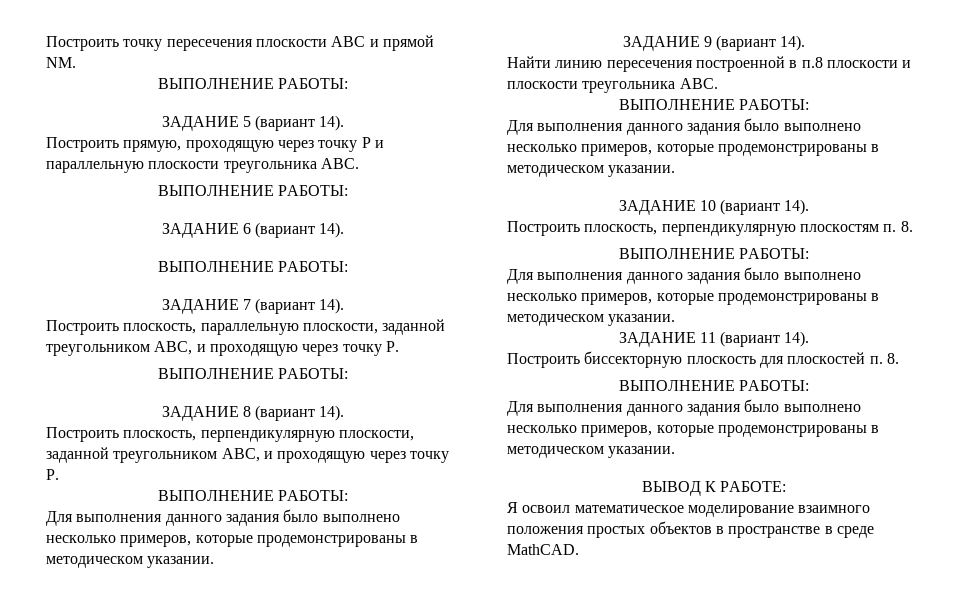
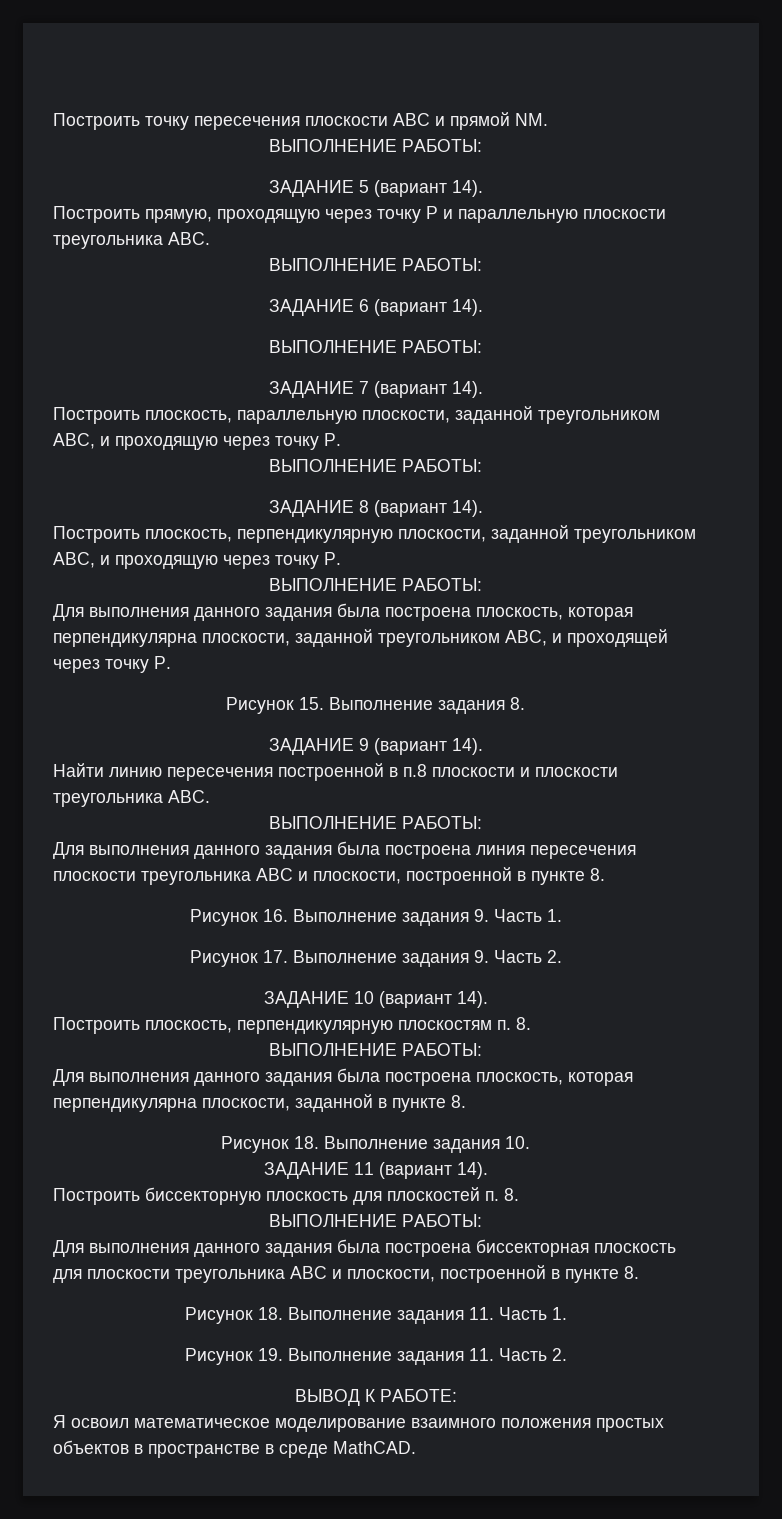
  Построить плоскость, перпендикулярную плоскости, заданной треугольником ABC, и проходящую через точку P.
  ВЫПОЛНЕНИЕ РАБОТЫ:
- Для выполнения данного задания было выполнено несколько примеров, которые продемонстрированы в методическом указании.
+ Для выполнения данного задания была построена плоскость, которая перпендикулярна плоскости, заданной треугольником ABC, и проходящей через точку P.
+ Рисунок 15. Выполнение задания 8.
  Найти линию пересечения построенной в п.8 плоскости и плоскости треугольника ABC.
  ВЫПОЛНЕНИЕ РАБОТЫ:
- Для выполнения данного задания было выполнено несколько примеров, которые продемонстрированы в методическом указании.
+ Для выполнения данного задания была построена линия пересечения плоскости треугольника ABС и плоскости, построенной в пункте 8.
+ Рисунок 16. Выполнение задания 9. Часть 1.
+ Рисунок 17. Выполнение задания 9. Часть 2.
  Построить плоскость, перпендикулярную плоскостям п. 8.
  ВЫПОЛНЕНИЕ РАБОТЫ:
- Для выполнения данного задания было выполнено несколько примеров, которые продемонстрированы в методическом указании.
+ Для выполнения данного задания была построена плоскость, которая перпендикулярна плоскости, заданной в пункте 8.
+ Рисунок 18. Выполнение задания 10.
  Построить биссекторную плоскость для плоскостей п. 8.
  ВЫПОЛНЕНИЕ РАБОТЫ:
- Для выполнения данного задания было выполнено несколько примеров, которые продемонстрированы в методическом указании.
+ Для выполнения данного задания была построена биссекторная плоскость для плоскости треугольника ABC и плоскости, построенной в пункте 8.
+ Рисунок 18. Выполнение задания 11. Часть 1.
+ Рисунок 19. Выполнение задания 11. Часть 2.

